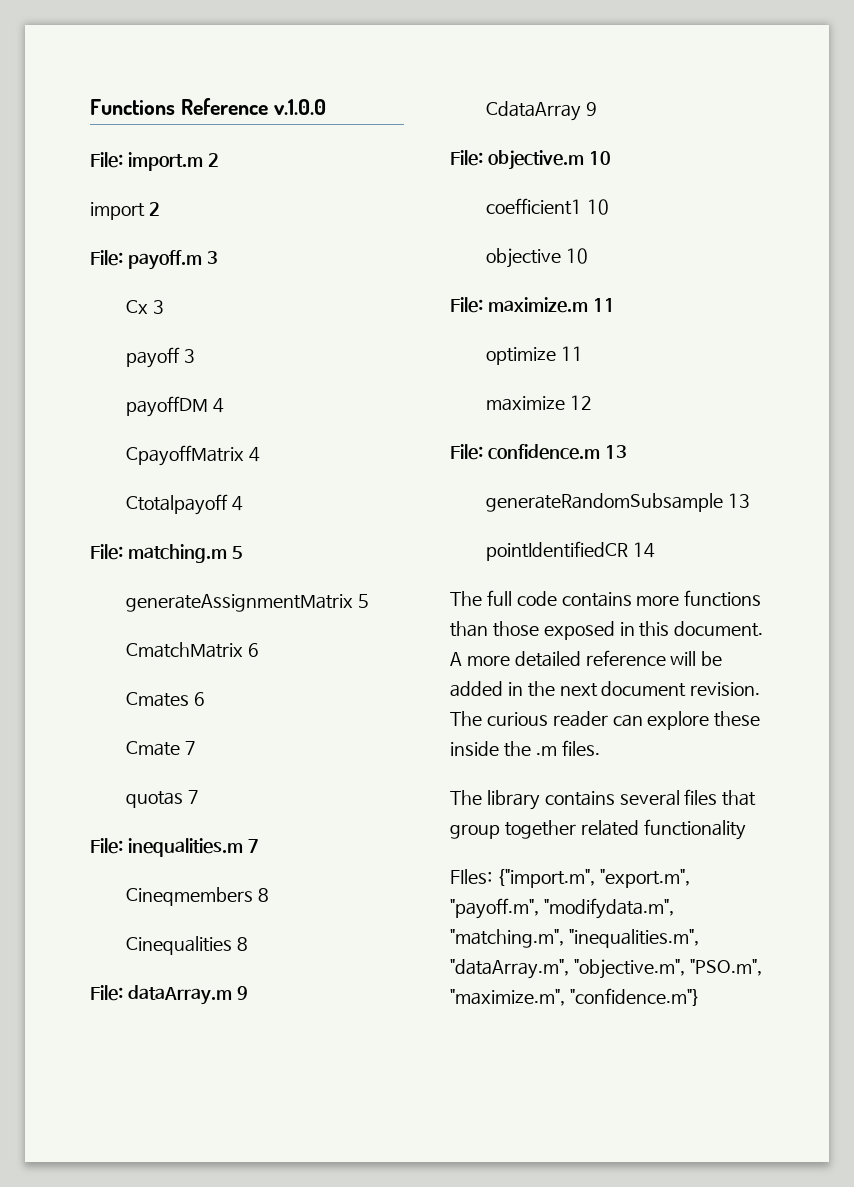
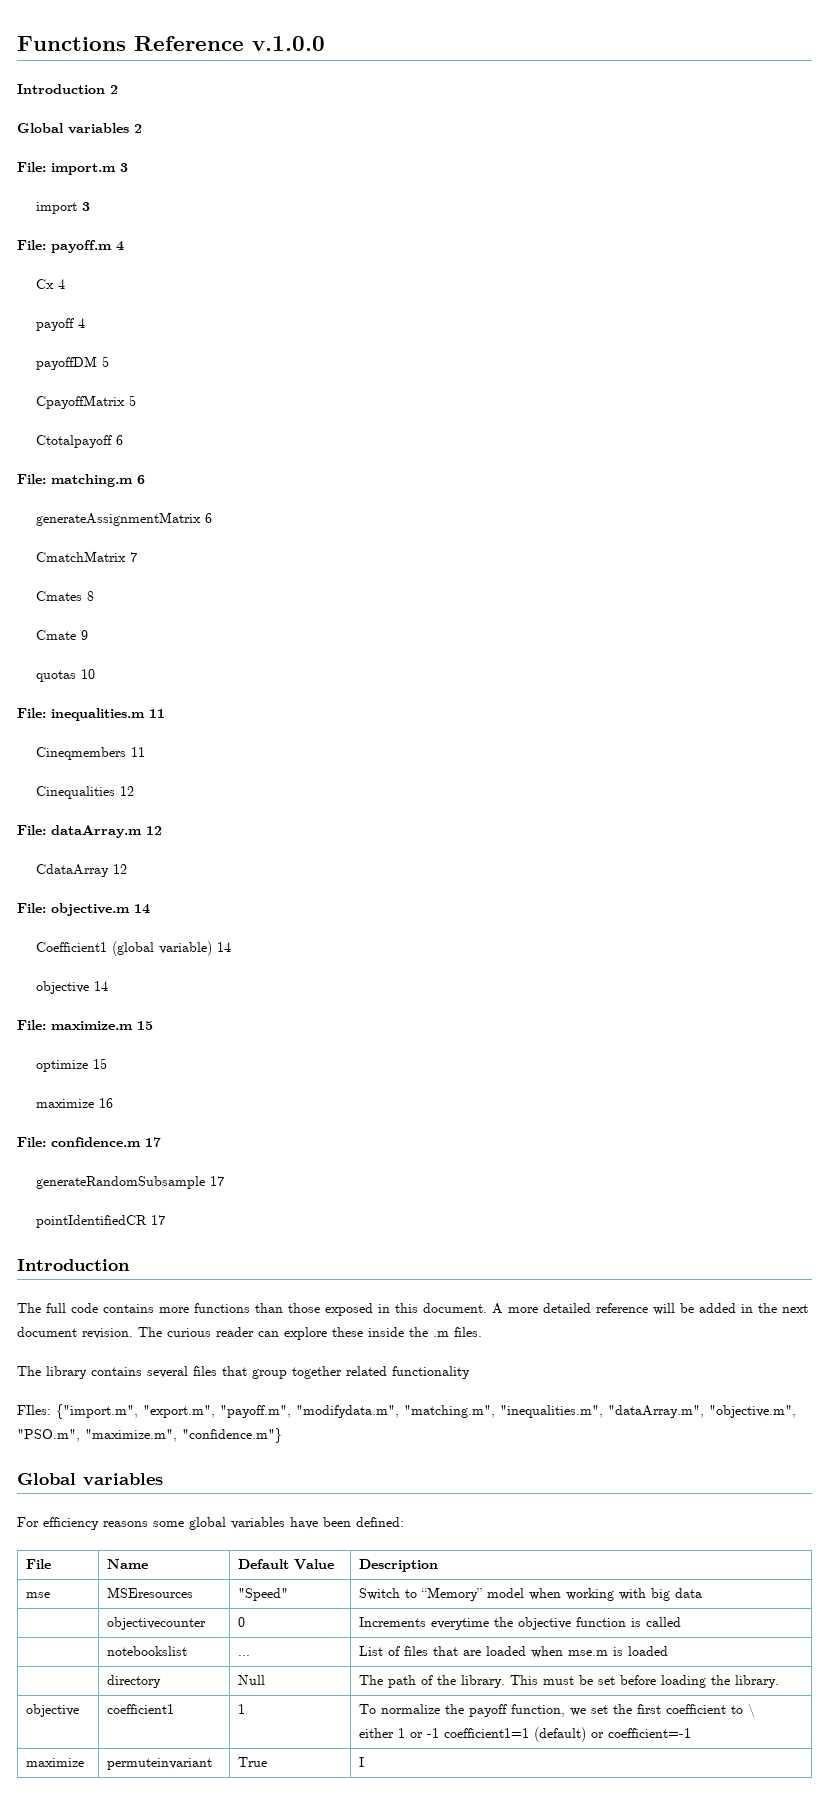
- File: import.m 2
- import 2
+ Introduction 2
+ Global variables 2
- File: payoff.m 3
- Cx 3
- payoff 3
+ File: import.m 3
+ import 3
+ File: payoff.m 4
+ Cx 4
+ payoff 4
- payoffDM 4
+ payoffDM 5
- CpayoffMatrix 4
+ CpayoffMatrix 5
- Ctotalpayoff 4
+ Ctotalpayoff 6
- File: matching.m 5
+ File: matching.m 6
- generateAssignmentMatrix 5
+ generateAssignmentMatrix 6
- CmatchMatrix 6
+ CmatchMatrix 7
- Cmates 6
+ Cmates 8
- Cmate 7
+ Cmate 9
- quotas 7
+ quotas 10
- File: inequalities.m 7
+ File: inequalities.m 11
- Cineqmembers 8
+ Cineqmembers 11
- Cinequalities 8
+ Cinequalities 12
- File: dataArray.m 9
+ File: dataArray.m 12
- CdataArray 9
+ CdataArray 12
- File: objective.m 10
- coefficient1 10
- objective 10
+ File: objective.m 14
+ Coefficient1 (global variable) 14
+ objective 14
- File: maximize.m 11
+ File: maximize.m 15
- optimize 11
- maximize 12
+ optimize 15
+ maximize 16
- File: confidence.m 13
+ File: confidence.m 17
- generateRandomSubsample 13
+ generateRandomSubsample 17
- pointIdentifiedCR 14
+ pointIdentifiedCR 17
+ Introduction
  FIles: {"import.m", "export.m", "payoff.m", "modifydata.m", "matching.m", "inequalities.m", "dataArray.m", "objective.m", "PSO.m", "maximize.m", "confidence.m"}
+ Global variables
+ For efficiency reasons some global variables have been defined:
+ File | Name | Default Value | Description
+ mse | MSEresources | "Speed" | Switch to “Memory” model when working with big data
+ | objectivecounter | 0 | Increments everytime the objective function is called
+ | notebookslist | ... | List of files that are loaded when mse.m is loaded
+ | directory | Null | The path of the library. This must be set before loading the library.
+ objective | coefficient1 | 1 | To normalize the payoff function, we set the first coefficient to \
+ either 1 or -1 coefficient1=1 (default) or coefficient=-1
+ maximize | permuteinvariant | True | I

